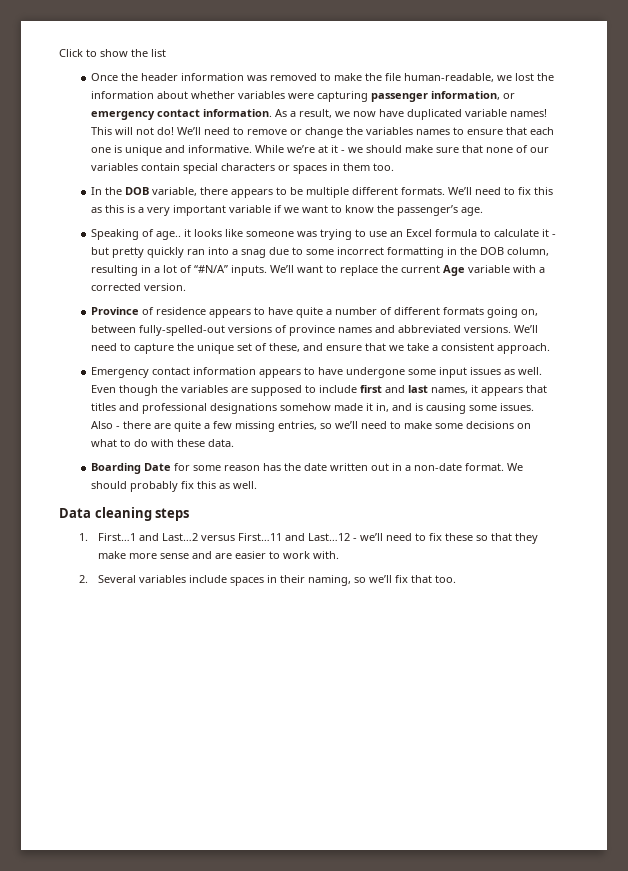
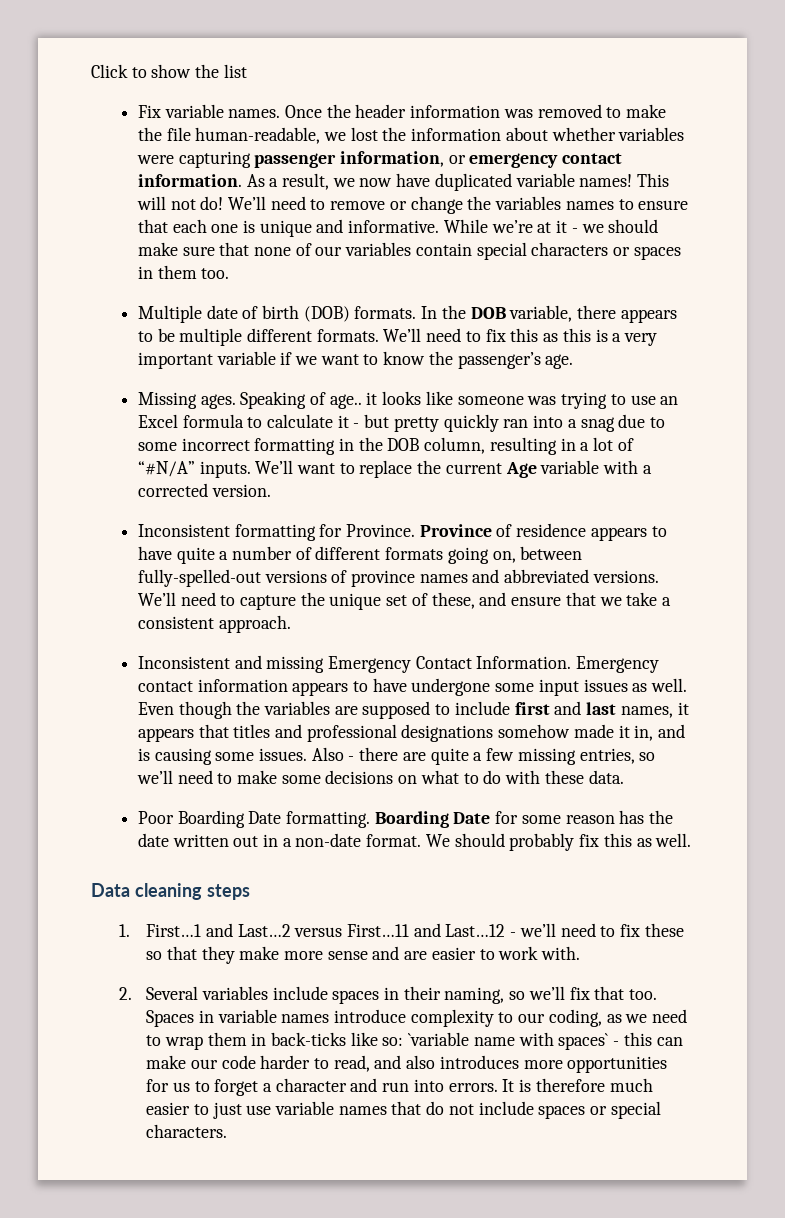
+ Fix variable names.
+ Multiple date of birth (DOB) formats.
+ Missing ages.
+ Inconsistent formatting for Province.
+ Inconsistent and missing Emergency Contact Information.
+ Poor Boarding Date formatting.
+ Spaces in variable names introduce complexity to our coding, as we need to wrap them in back-ticks like so: `variable name with spaces` - this can make our code harder to read, and also introduces more opportunities for us to forget a character and run into errors. It is therefore much easier to just use variable names that do not include spaces or special characters.

